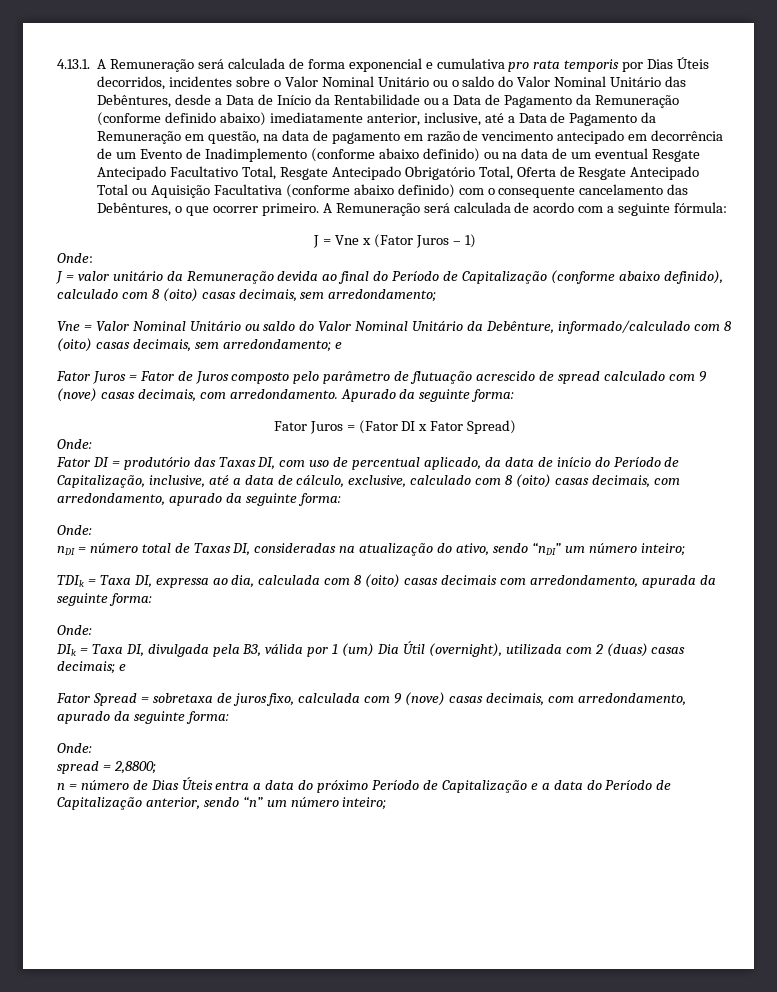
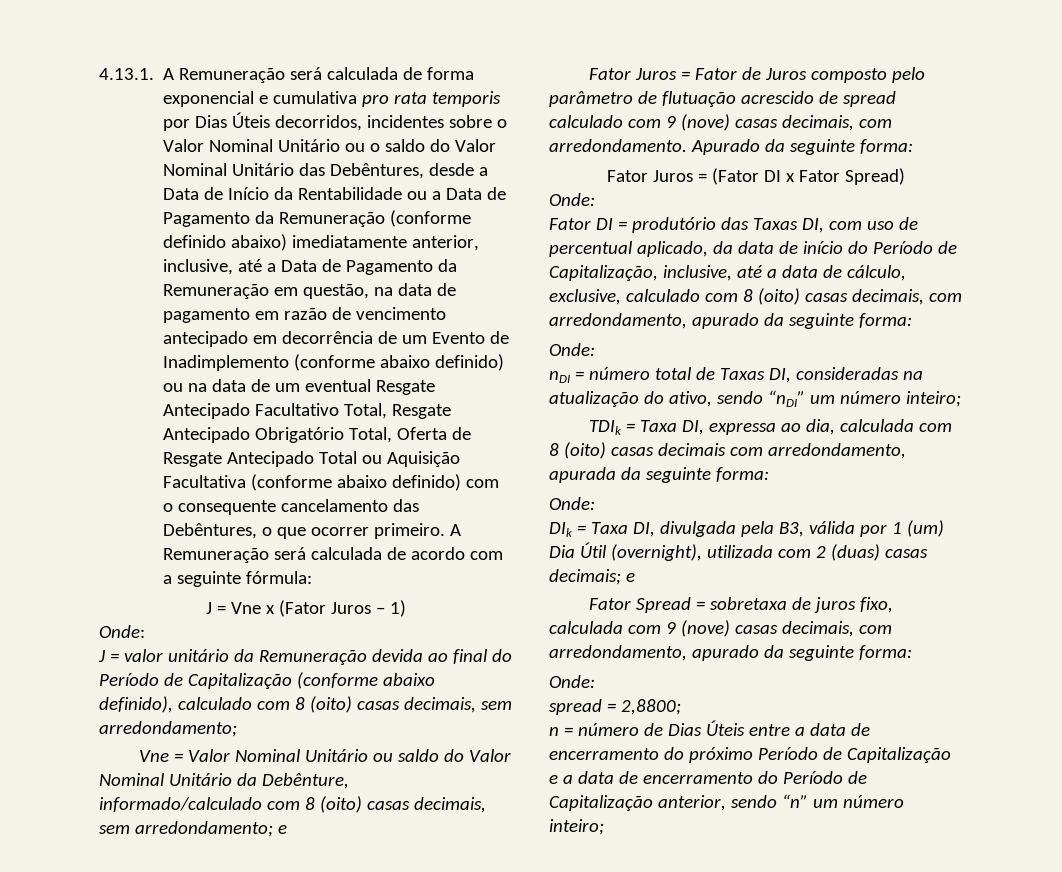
- n = número de Dias Úteis entra a data do próximo Período de Capitalização e a data do Período de Capitalização anterior, sendo “n” um número inteiro;
+ n = número de Dias Úteis entre a data de encerramento do próximo Período de Capitalização e a data de encerramento do Período de Capitalização anterior, sendo “n” um número inteiro;

